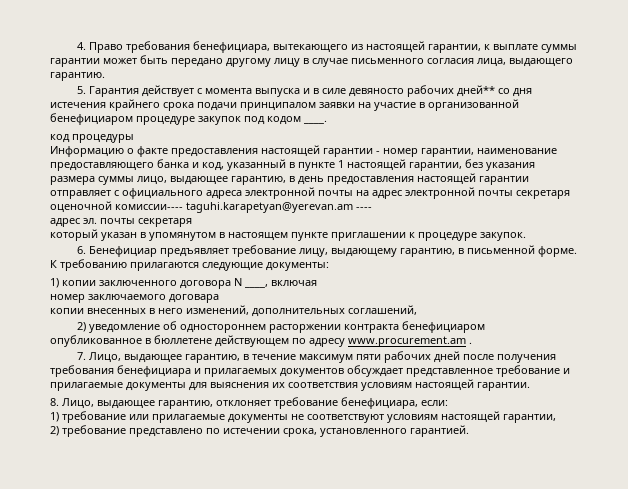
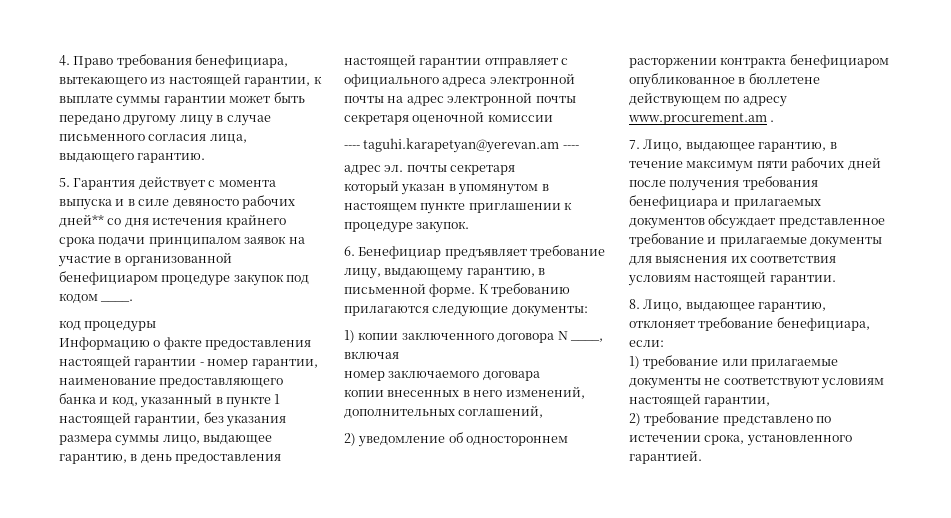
- 5. Гарантия действует с момента выпуска и в силе девяносто рабочих дней** со дня истечения крайнего срока подачи принципалом заявки на участие в организованной бенефициаром процедуре закупок под кодом ____.
+ 5. Гарантия действует с момента выпуска и в силе девяносто рабочих дней** со дня истечения крайнего срока подачи принципалом заявок на участие в организованной бенефициаром процедуре закупок под кодом ____.
- Информацию о факте предоставления настоящей гарантии - номер гарантии, наименование предоставляющего банка и код, указанный в пункте 1 настоящей гарантии, без указания размера суммы лицо, выдающее гарантию, в день предоставления настоящей гарантии отправляет с официального адреса электронной почты на адрес электронной почты секретаря оценочной комиссии---- taguhi.karapetyan@yerevan.am ----
+ Информацию о факте предоставления настоящей гарантии - номер гарантии, наименование предоставляющего банка и код, указанный в пункте 1 настоящей гарантии, без указания размера суммы лицо, выдающее гарантию, в день предоставления настоящей гарантии отправляет с официального адреса электронной почты на адрес электронной почты секретаря оценочной комиссии
+ ---- taguhi.karapetyan@yerevan.am ----

